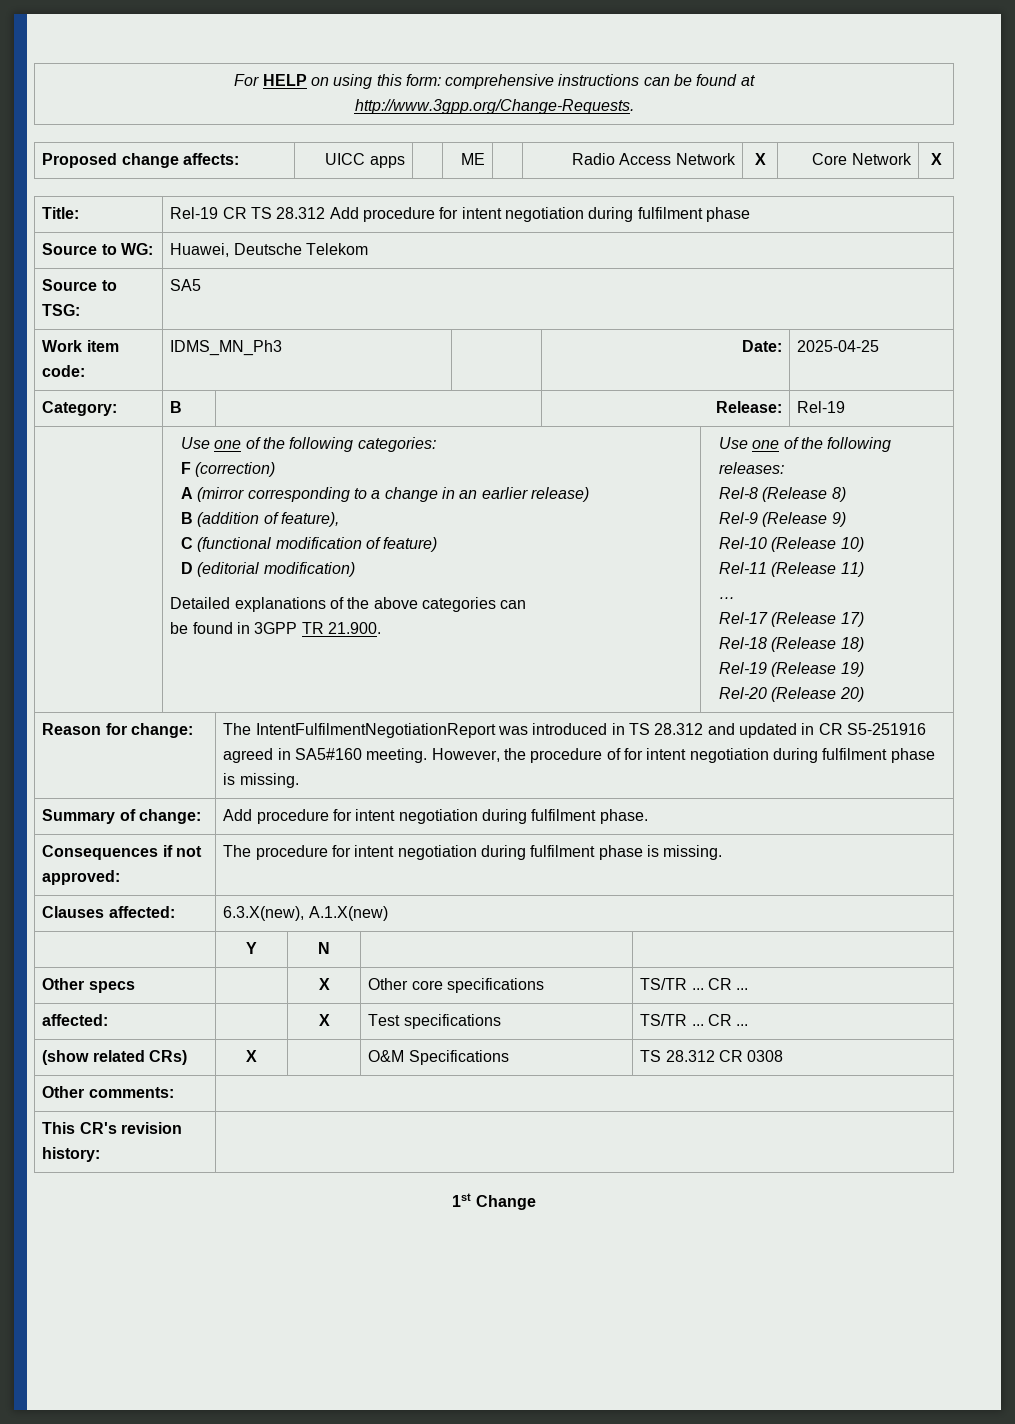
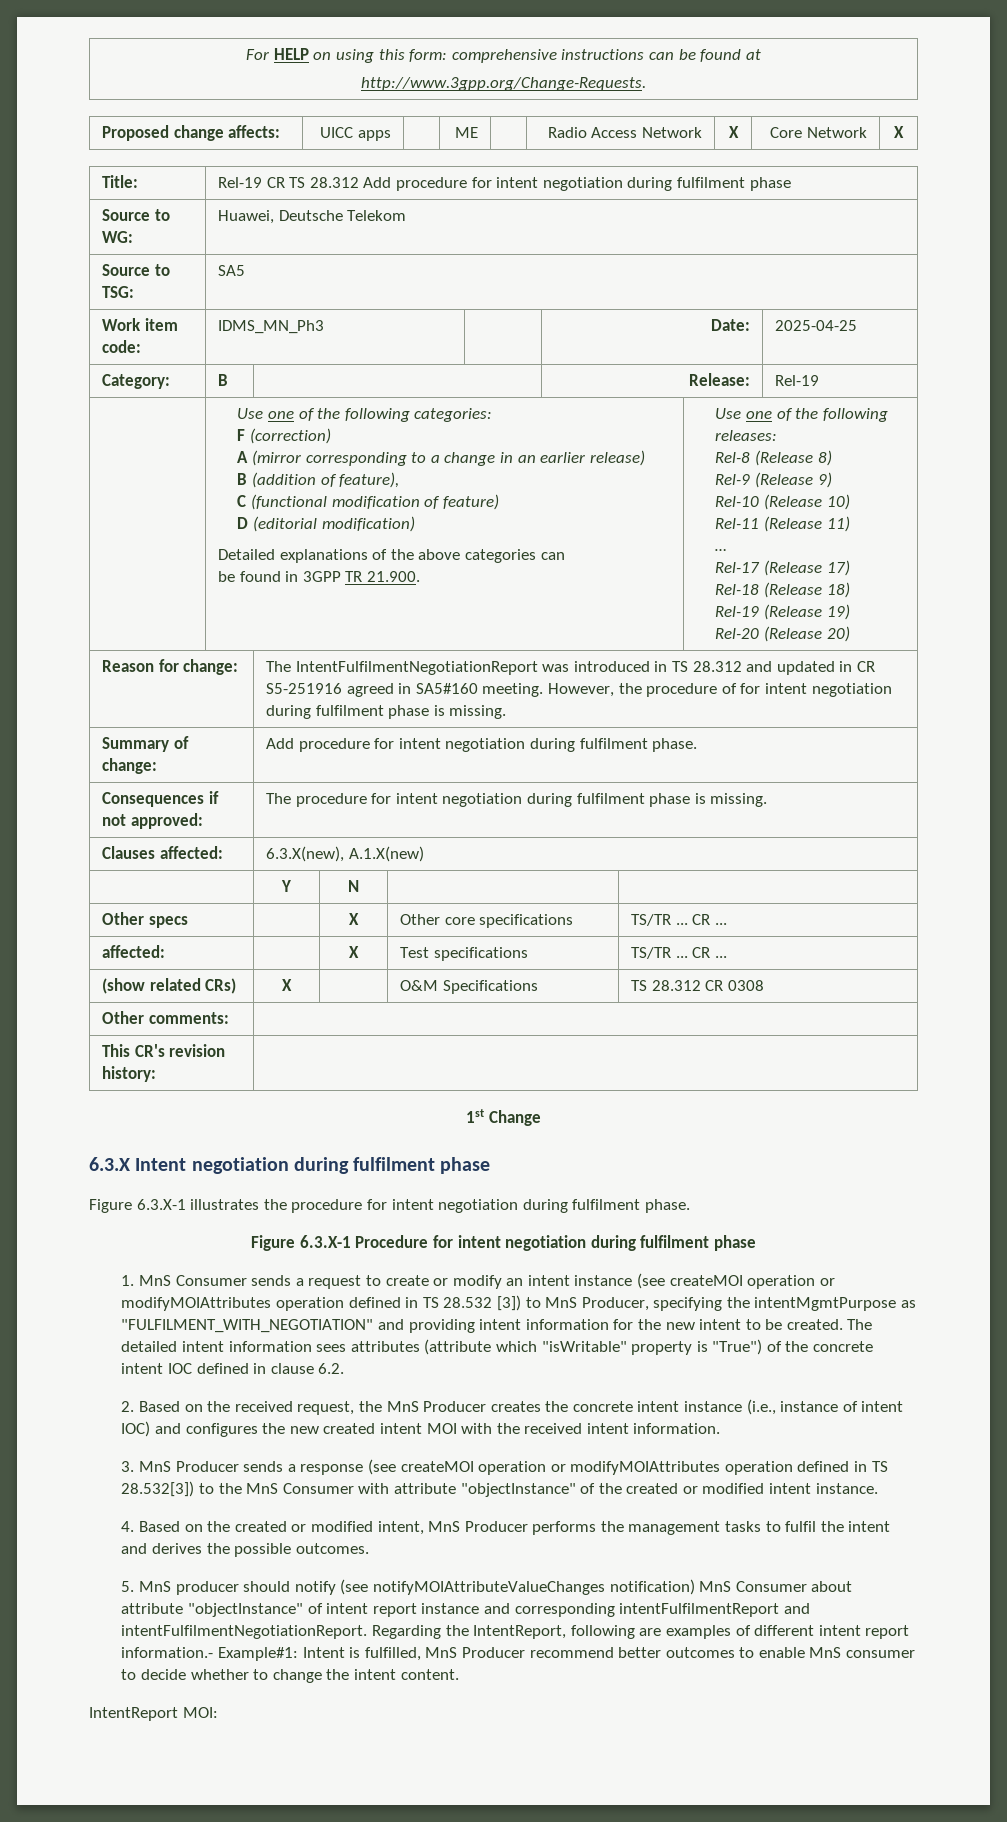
+ 6.3.X Intent negotiation during fulfilment phase
+ Figure 6.3.X-1 illustrates the procedure for intent negotiation during fulfilment phase.
+ Figure 6.3.X-1 Procedure for intent negotiation during fulfilment phase
+ 1. MnS Consumer sends a request to create or modify an intent instance (see createMOI operation or modifyMOIAttributes operation defined in TS 28.532 [3]) to MnS Producer, specifying the intentMgmtPurpose as "FULFILMENT_WITH_NEGOTIATION" and providing intent information for the new intent to be created. The detailed intent information sees attributes (attribute which "isWritable" property is "True") of the concrete intent IOC defined in clause 6.2.
+ 2. Based on the received request, the MnS Producer creates the concrete intent instance (i.e., instance of intent IOC) and configures the new created intent MOI with the received intent information.
+ 3. MnS Producer sends a response (see createMOI operation or modifyMOIAttributes operation defined in TS 28.532[3]) to the MnS Consumer with attribute "objectInstance" of the created or modified intent instance.
+ 4. Based on the created or modified intent, MnS Producer performs the management tasks to fulfil the intent and derives the possible outcomes.
+ 5. MnS producer should notify (see notifyMOIAttributeValueChanges notification) MnS Consumer about attribute "objectInstance" of intent report instance and corresponding intentFulfilmentReport and intentFulfilmentNegotiationReport. Regarding the IntentReport, following are examples of different intent report information.- Example#1: Intent is fulfilled, MnS Producer recommend better outcomes to enable MnS consumer to decide whether to change the intent content.
+ IntentReport MOI:

